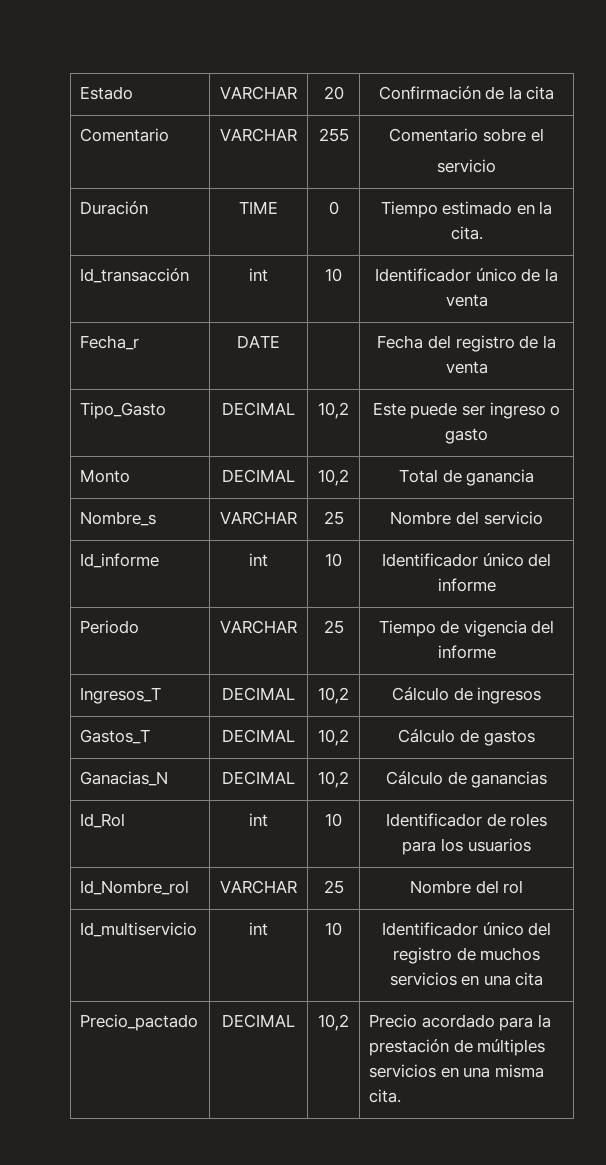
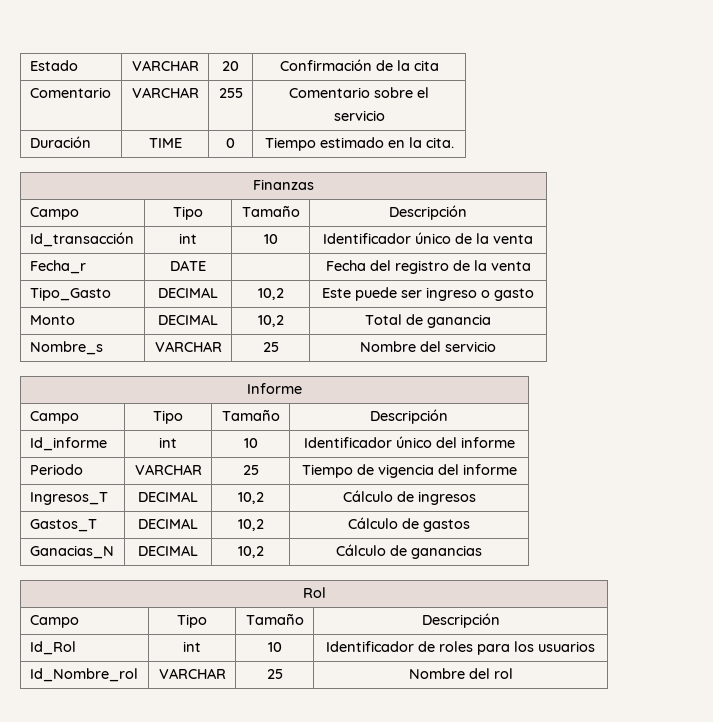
+ Finanzas
+ Campo | Tipo | Tamaño | Descripción
+ Informe
+ Campo | Tipo | Tamaño | Descripción
+ Rol
+ Campo | Tipo | Tamaño | Descripción
- Id_multiservicio | int | 10 | Identificador único del registro de muchos servicios en una cita
- Precio_pactado | DECIMAL | 10,2 | Precio acordado para la prestación de múltiples servicios en una misma cita.

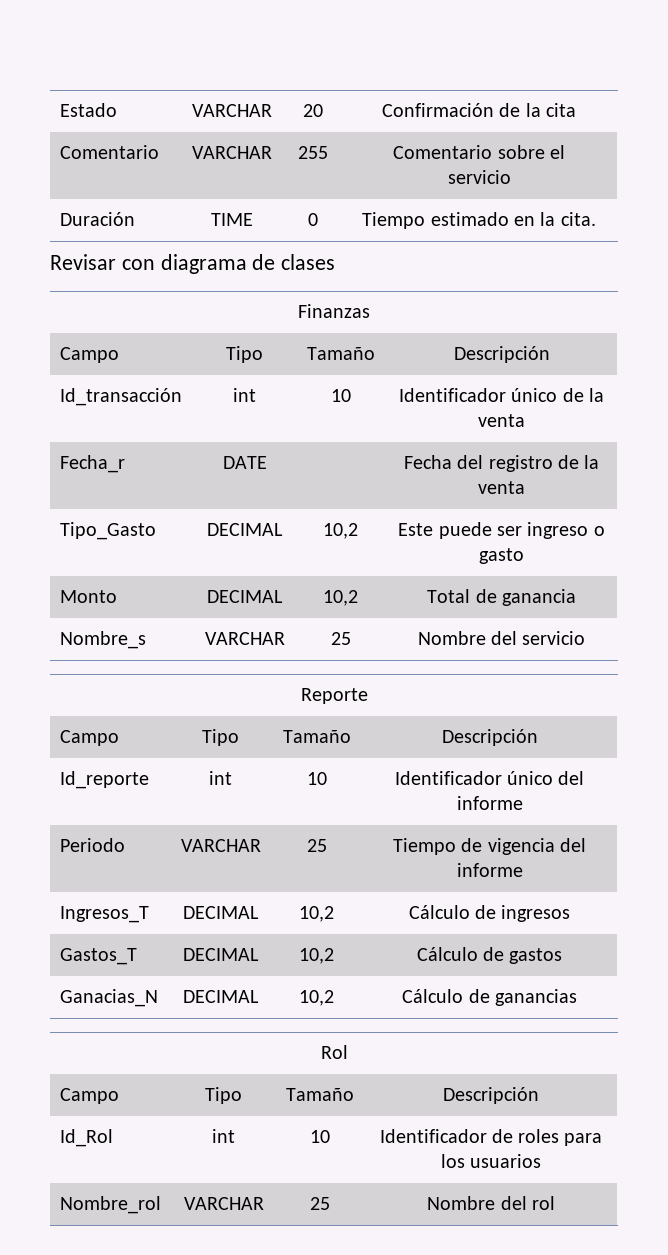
+ Revisar con diagrama de clases
- Informe
+ Reporte
  Campo | Tipo | Tamaño | Descripción
- Id_informe | int | 10 | Identificador único del informe
+ Id_reporte | int | 10 | Identificador único del informe
- Id_Nombre_rol | VARCHAR | 25 | Nombre del rol
+ Nombre_rol | VARCHAR | 25 | Nombre del rol

